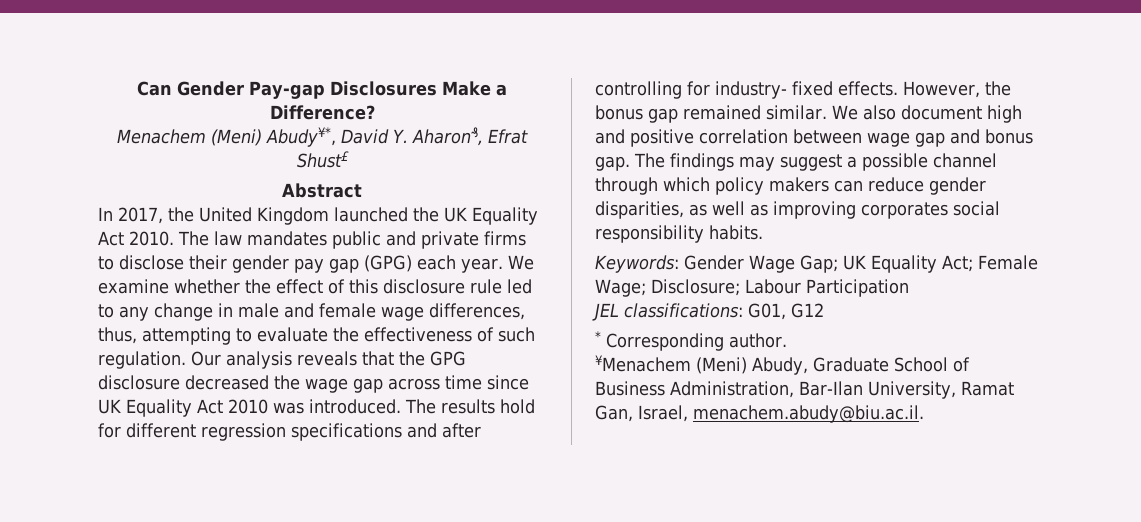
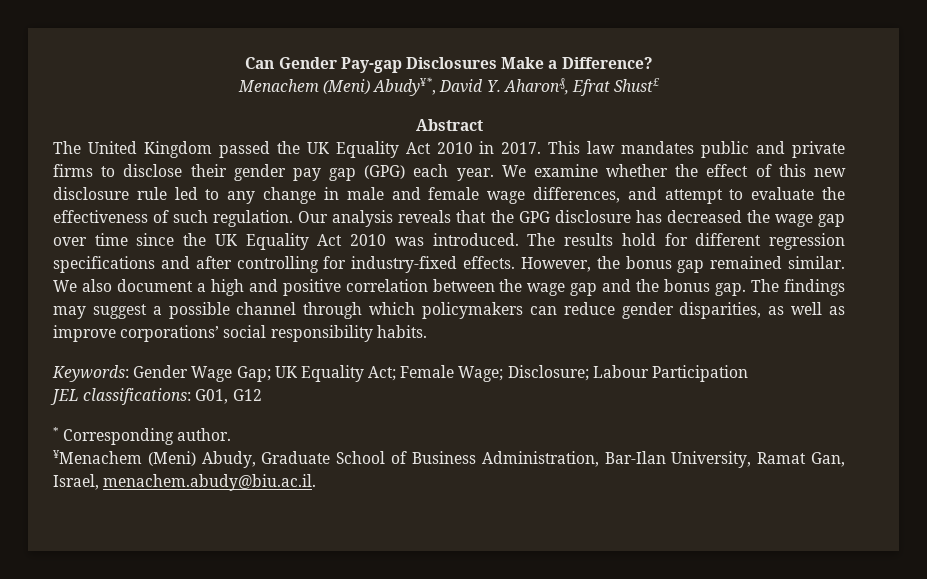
- In 2017, the United Kingdom launched the UK Equality Act 2010. The law mandates public and private firms to disclose their gender pay gap (GPG) each year.
+ The United Kingdom passed the UK Equality Act 2010 in 2017. This law mandates public and private firms to disclose their gender pay gap (GPG) each year.
- We examine whether the effect of this disclosure rule led to any change in male and female wage differences, thus, attempting to evaluate the effectiveness of such regulation.
+ We examine whether the effect of this new disclosure rule led to any change in male and female wage differences, and attempt to evaluate the effectiveness of such regulation.
- Our analysis reveals that the GPG disclosure decreased the wage gap across time since UK Equality Act 2010 was introduced.
+ Our analysis reveals that the GPG disclosure has decreased the wage gap over time since the UK Equality Act 2010 was introduced.
- The results hold for different regression specifications and after controlling for industry- fixed effects.
+ The results hold for different regression specifications and after controlling for industry-fixed effects.
- We also document high and positive correlation between wage gap and bonus gap.
+ We also document a high and positive correlation between the wage gap and the bonus gap.
- The findings may suggest a possible channel through which policy makers can reduce gender disparities, as well as improving corporates social responsibility habits.
+ The findings may suggest a possible channel through which policymakers can reduce gender disparities, as well as improve corporations’ social responsibility habits.

